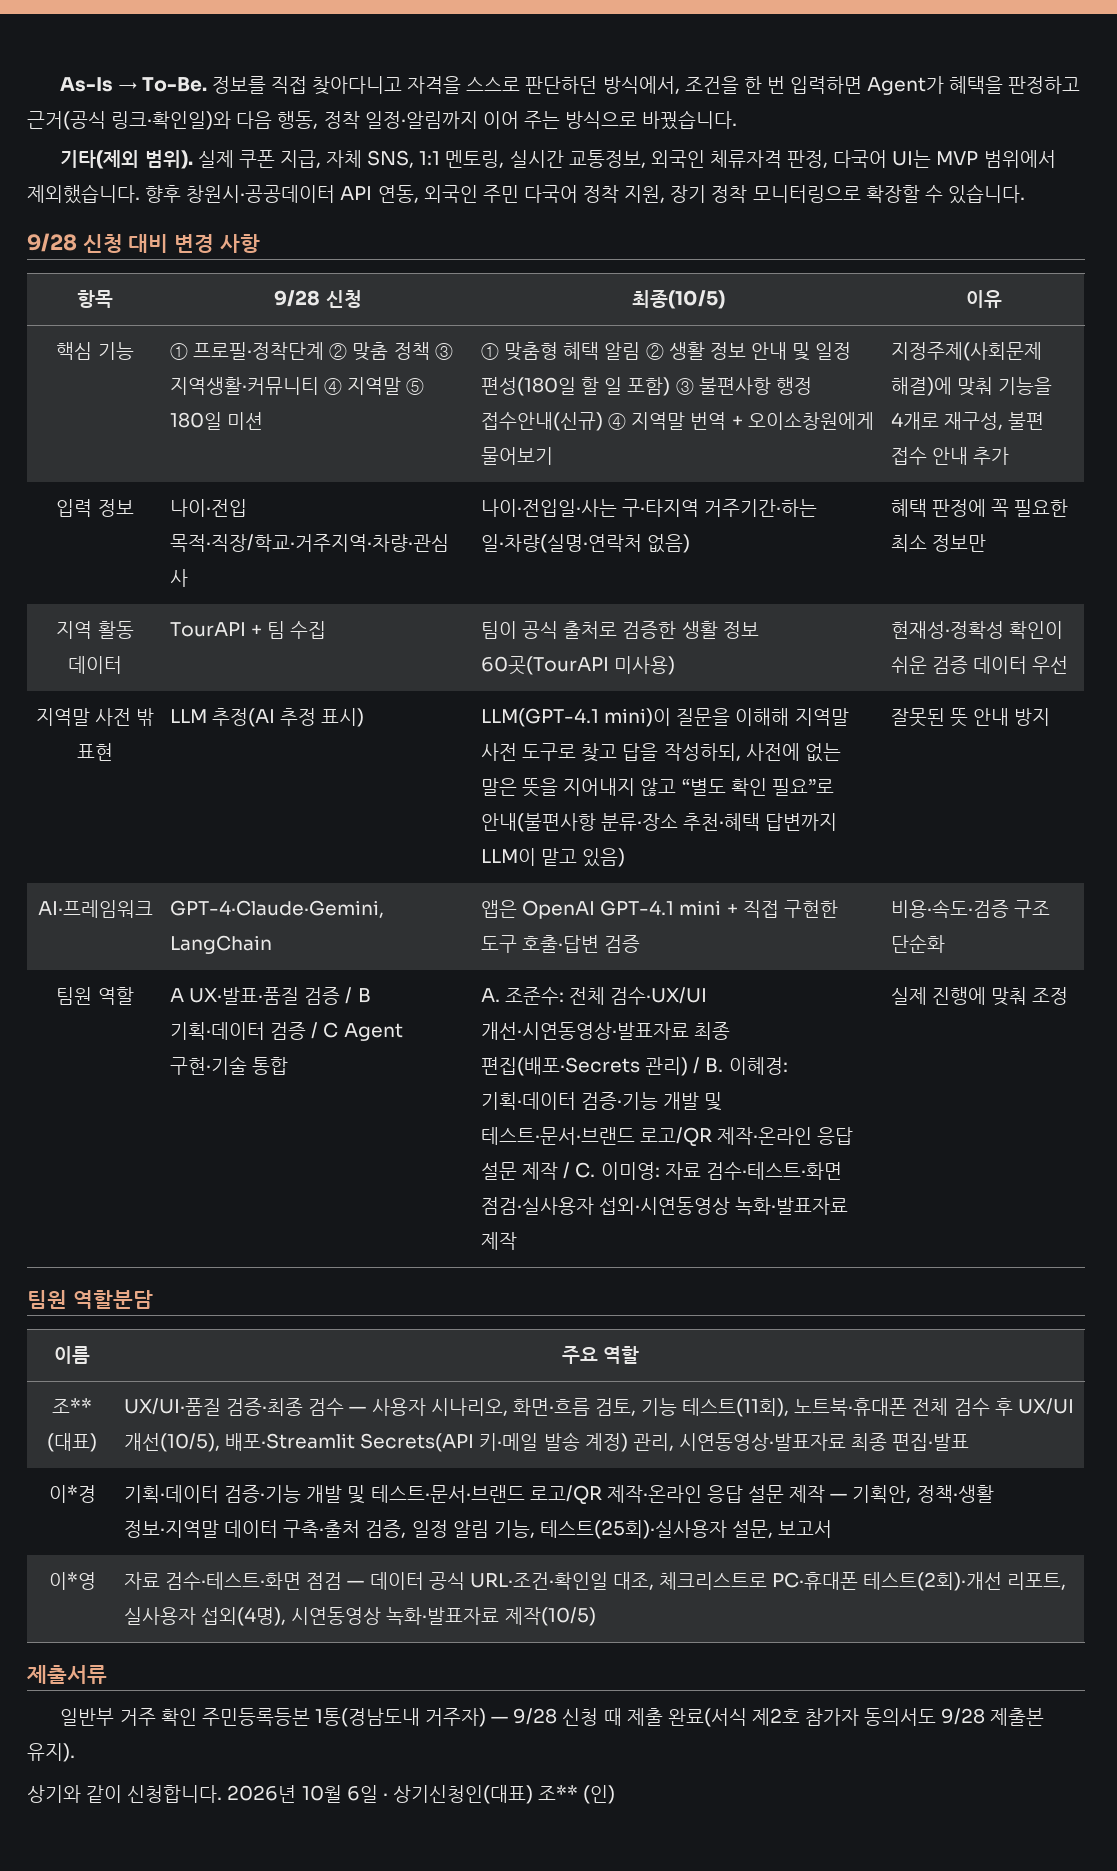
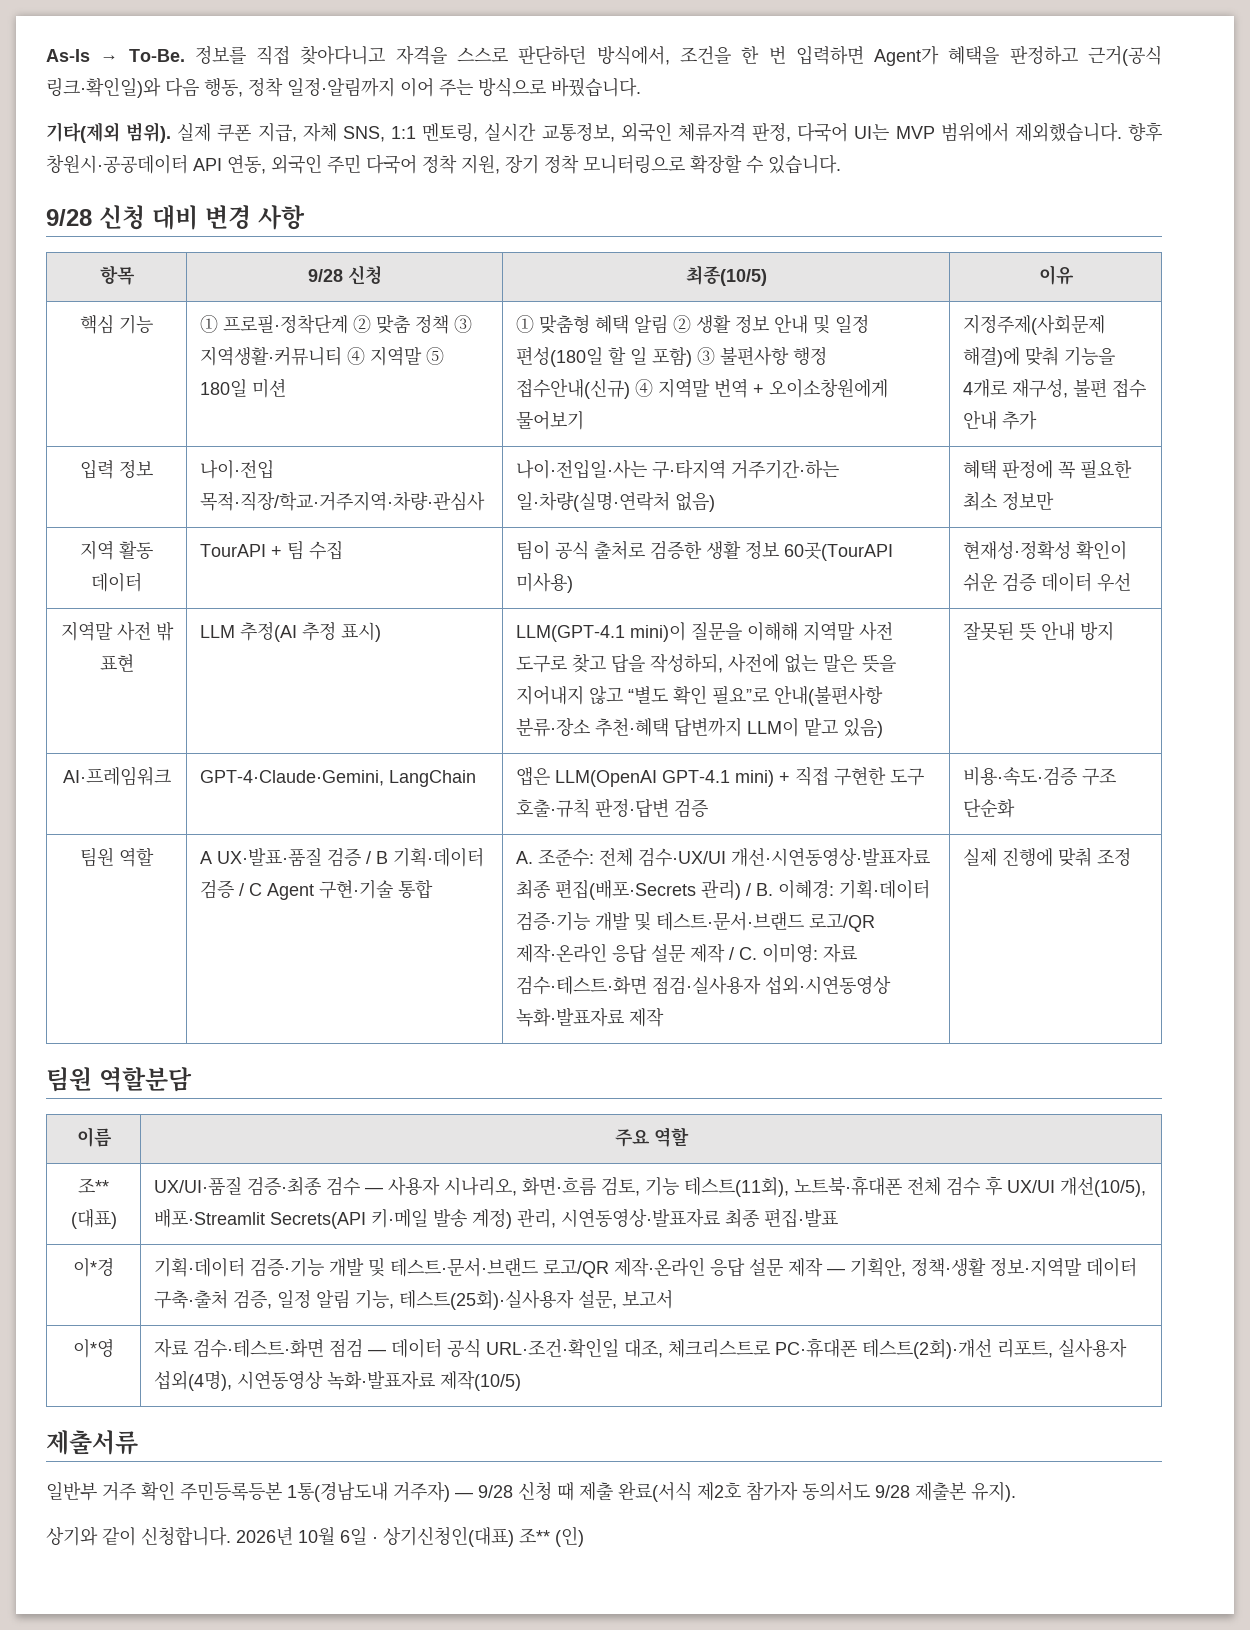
- AI·프레임워크 | GPT-4·Claude·Gemini, LangChain | 앱은 OpenAI GPT-4.1 mini + 직접 구현한 도구 호출·답변 검증 | 비용·속도·검증 구조 단순화
+ AI·프레임워크 | GPT-4·Claude·Gemini, LangChain | 앱은 LLM(OpenAI GPT-4.1 mini) + 직접 구현한 도구 호출·규칙 판정·답변 검증 | 비용·속도·검증 구조 단순화

